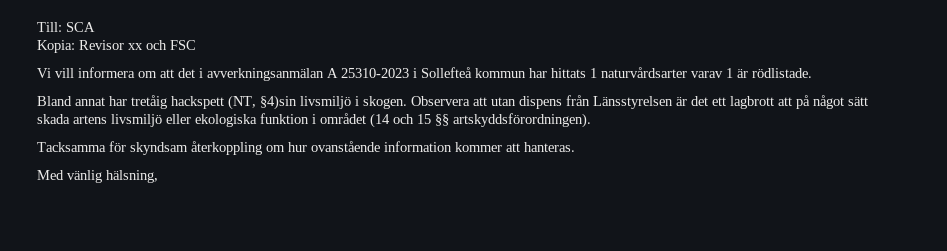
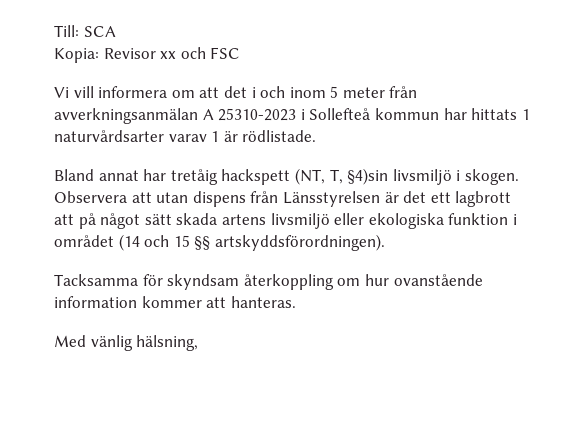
- Vi vill informera om att det i avverkningsanmälan A 25310-2023 i Sollefteå kommun har hittats 1 naturvårdsarter varav 1 är rödlistade.
+ Vi vill informera om att det i och inom 5 meter från avverkningsanmälan A 25310-2023 i Sollefteå kommun har hittats 1 naturvårdsarter varav 1 är rödlistade.
- Bland annat har tretåig hackspett (NT, §4)sin livsmiljö i skogen.
+ Bland annat har tretåig hackspett (NT, T, §4)sin livsmiljö i skogen.

